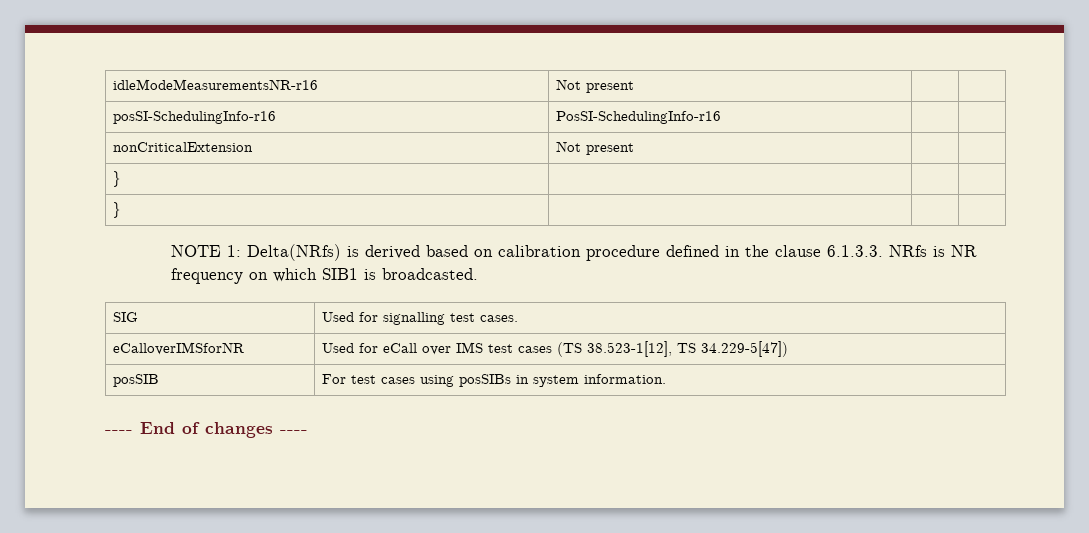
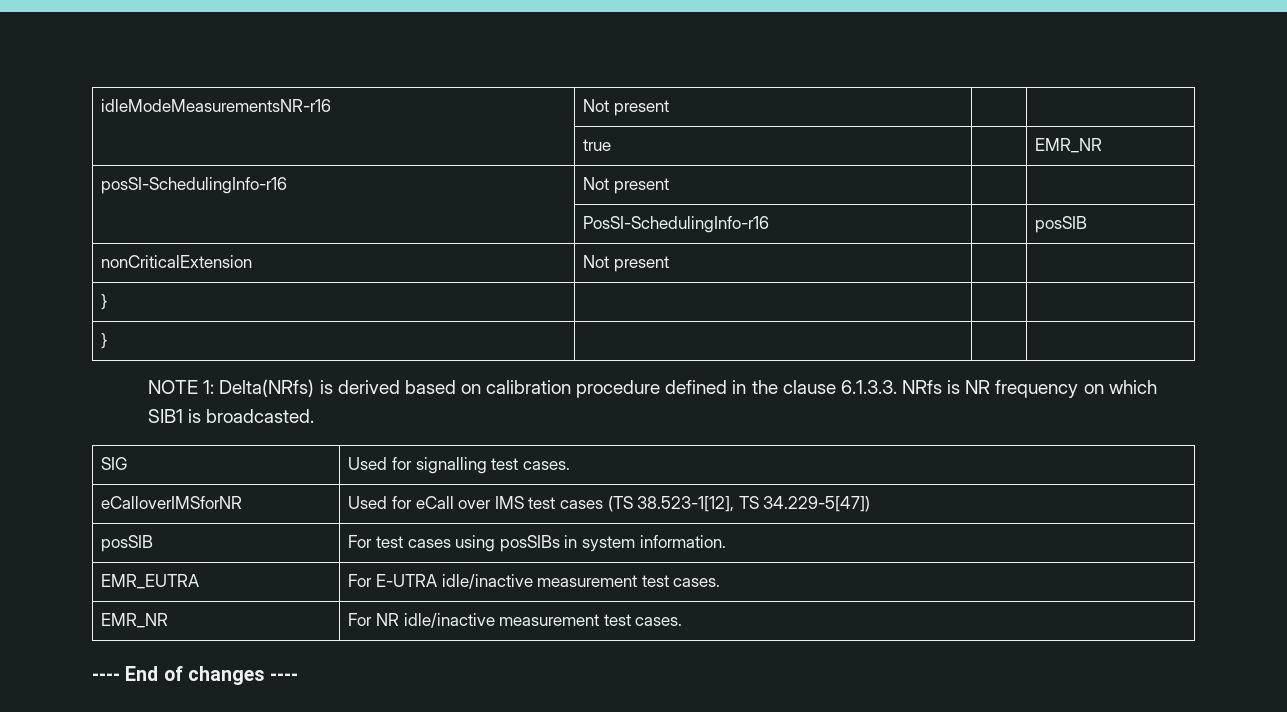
+ | true | | EMR_NR
- posSI-SchedulingInfo-r16 | PosSI-SchedulingInfo-r16 | |
+ posSI-SchedulingInfo-r16 | Not present | |
+ | PosSI-SchedulingInfo-r16 | | posSIB
+ EMR_EUTRA | For E-UTRA idle/inactive measurement test cases.
+ EMR_NR | For NR idle/inactive measurement test cases.

